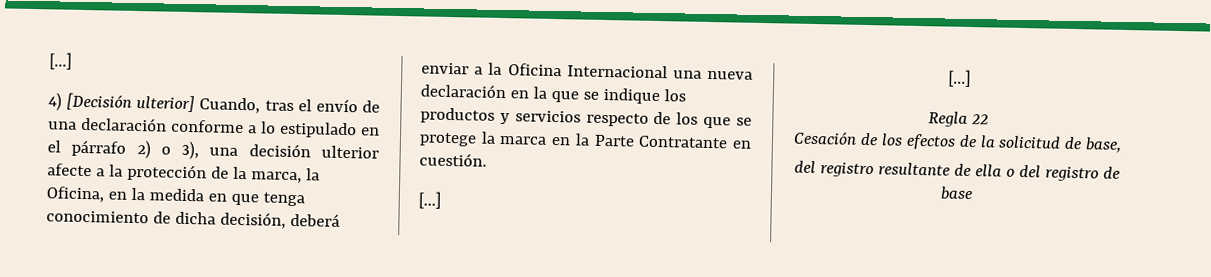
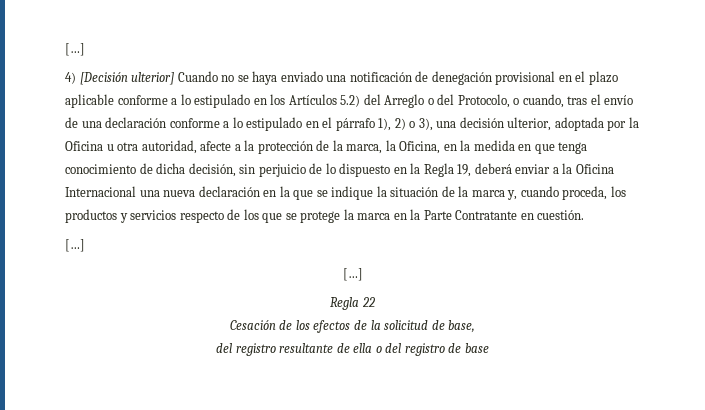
- 4) [Decisión ulterior] Cuando, tras el envío de una declaración conforme a lo estipulado en el párrafo 2) o 3), una decisión ulterior afecte a la protección de la marca, la Oficina, en la medida en que tenga conocimiento de dicha decisión, deberá enviar a la Oficina Internacional una nueva declaración en la que se indique los productos y servicios respecto de los que se protege la marca en la Parte Contratante en cuestión.
+ 4) [Decisión ulterior] Cuando no se haya enviado una notificación de denegación provisional en el plazo aplicable conforme a lo estipulado en los Artículos 5.2) del Arreglo o del Protocolo, o cuando, tras el envío de una declaración conforme a lo estipulado en el párrafo 1), 2) o 3), una decisión ulterior, adoptada por la Oficina u otra autoridad, afecte a la protección de la marca, la Oficina, en la medida en que tenga conocimiento de dicha decisión, sin perjuicio de lo dispuesto en la Regla 19, deberá enviar a la Oficina Internacional una nueva declaración en la que se indique la situación de la marca y, cuando proceda, los productos y servicios respecto de los que se protege la marca en la Parte Contratante en cuestión.

